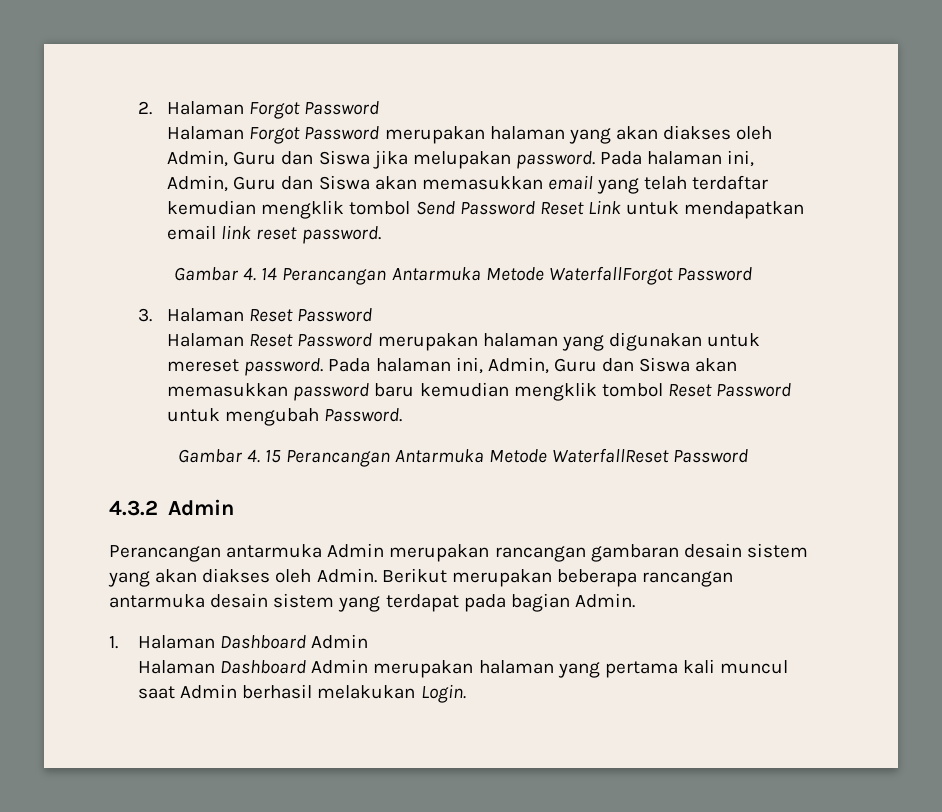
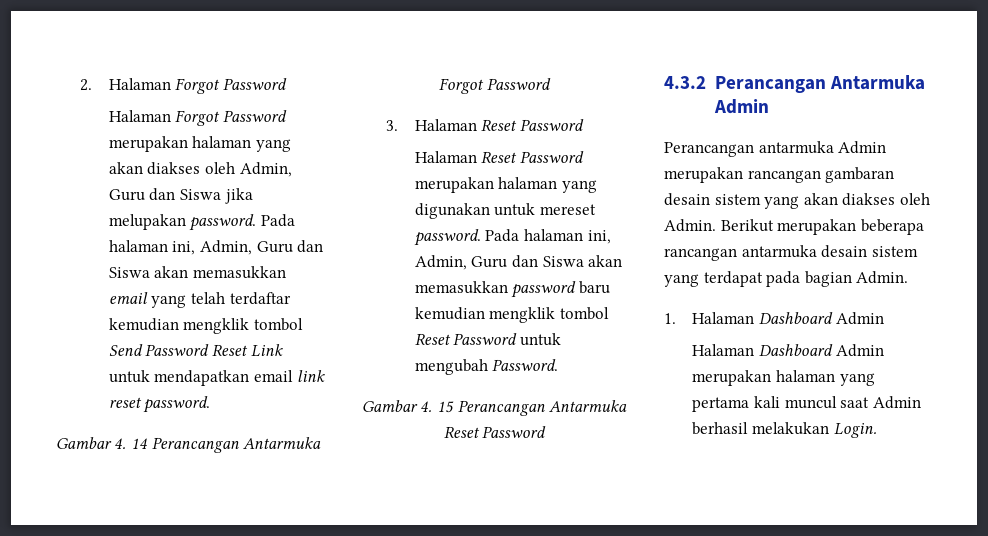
- Gambar 4. 14 Perancangan Antarmuka Metode WaterfallForgot Password
+ Gambar 4. 14 Perancangan Antarmuka Forgot Password
- Gambar 4. 15 Perancangan Antarmuka Metode WaterfallReset Password
+ Gambar 4. 15 Perancangan Antarmuka Reset Password
- 4.3.2 Admin
+ 4.3.2 Perancangan Antarmuka Admin

